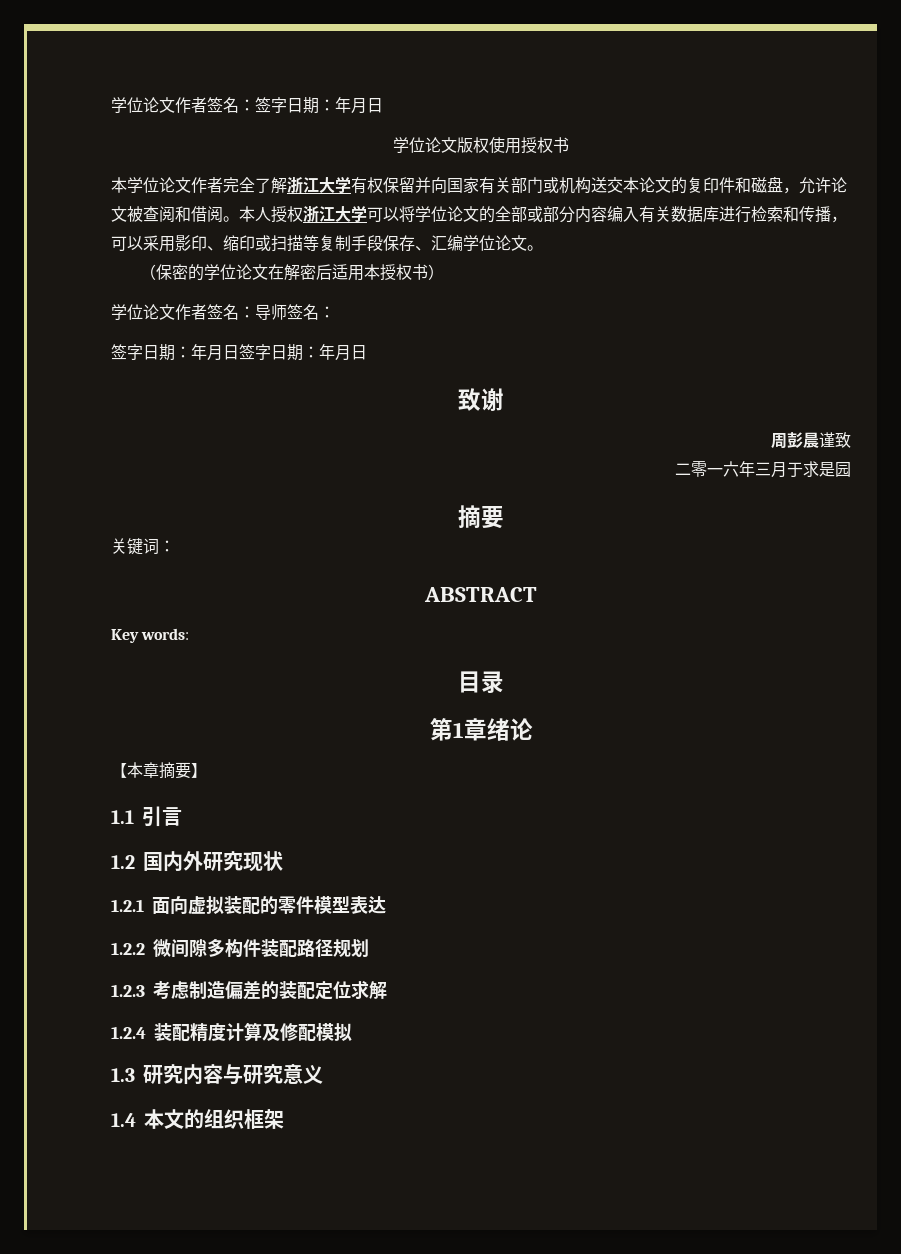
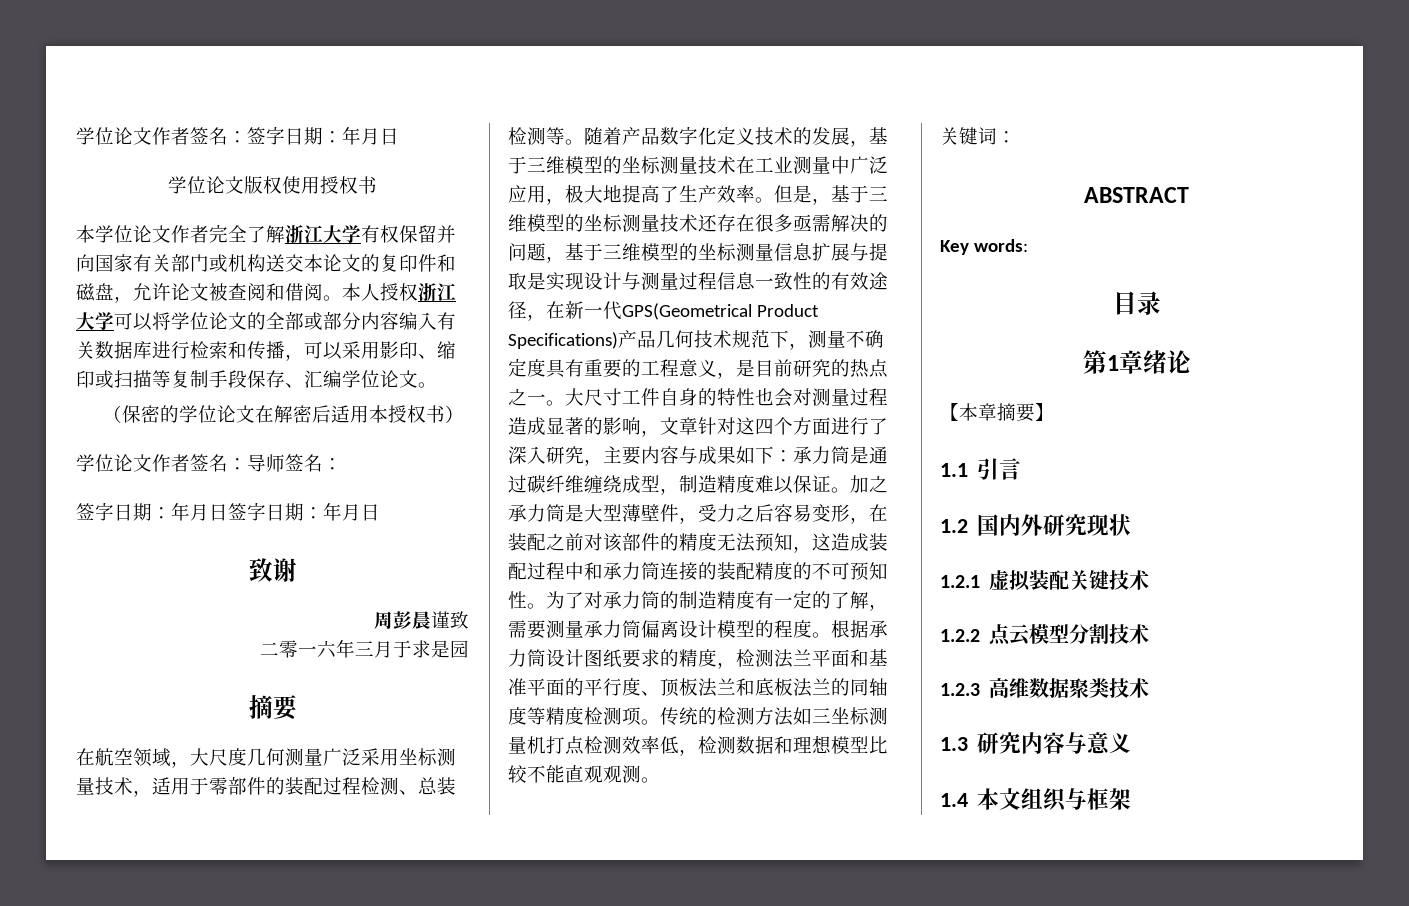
+ 在航空领域，大尺度几何测量广泛采用坐标测量技术，适用于零部件的装配过程检测、总装检测等。随着产品数字化定义技术的发展，基于三维模型的坐标测量技术在工业测量中广泛应用，极大地提高了生产效率。但是，基于三维模型的坐标测量技术还存在很多亟需解决的问题，基于三维模型的坐标测量信息扩展与提取是实现设计与测量过程信息一致性的有效途径，在新一代GPS(Geometrical Product Specifications)产品几何技术规范下，测量不确定度具有重要的工程意义，是目前研究的热点之一。大尺寸工件自身的特性也会对测量过程造成显著的影响，文章针对这四个方面进行了深入研究，主要内容与成果如下：承力筒是通过碳纤维缠绕成型，制造精度难以保证。加之承力筒是大型薄壁件，受力之后容易变形，在装配之前对该部件的精度无法预知，这造成装配过程中和承力筒连接的装配精度的不可预知性。为了对承力筒的制造精度有一定的了解，需要测量承力筒偏离设计模型的程度。根据承力筒设计图纸要求的精度，检测法兰平面和基准平面的平行度、顶板法兰和底板法兰的同轴度等精度检测项。传统的检测方法如三坐标测量机打点检测效率低，检测数据和理想模型比较不能直观观测。
- 1.2.1面向虚拟装配的零件模型表达
- 1.2.2微间隙多构件装配路径规划
- 1.2.3考虑制造偏差的装配定位求解
- 1.2.4装配精度计算及修配模拟
+ 1.2.1虚拟装配关键技术
+ 1.2.2点云模型分割技术
+ 1.2.3高维数据聚类技术
- 1.3研究内容与研究意义
+ 1.3研究内容与意义
- 1.4本文的组织框架
+ 1.4本文组织与框架

